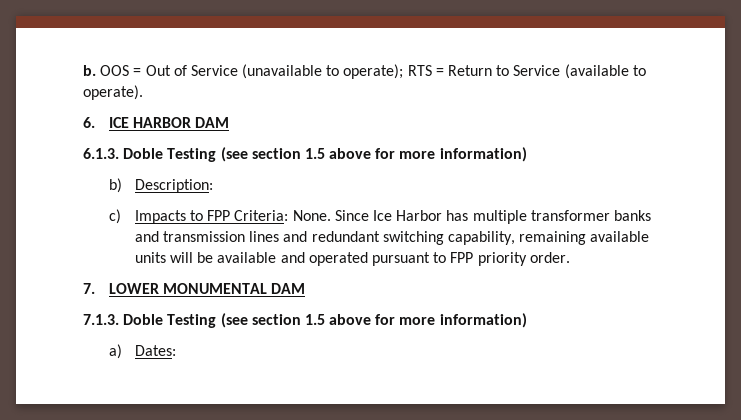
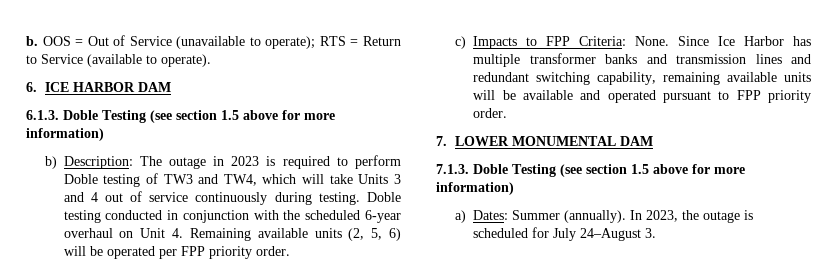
- b) Description:
+ b) Description: The outage in 2023 is required to perform Doble testing of TW3 and TW4, which will take Units 3 and 4 out of service continuously during testing. Doble testing conducted in conjunction with the scheduled 6-year overhaul on Unit 4. Remaining available units (2, 5, 6) will be operated per FPP priority order.
- a) Dates:
+ a) Dates: Summer (annually). In 2023, the outage is scheduled for July 24–August 3.

